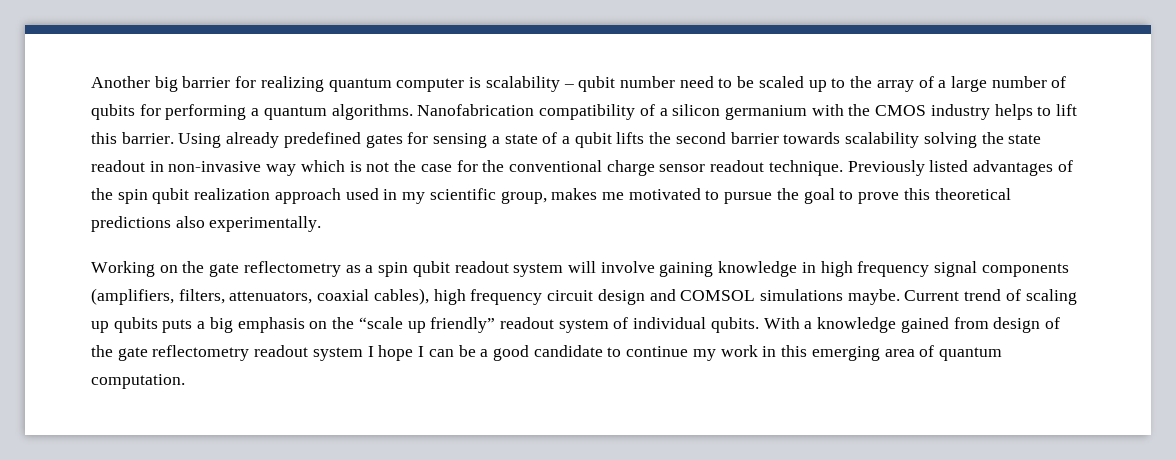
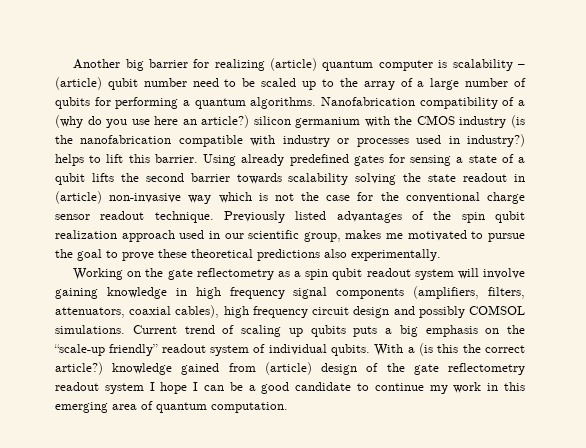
- Another big barrier for realizing quantum computer is scalability – qubit number need to be scaled up to the array of a large number of qubits for performing a quantum algorithms.
+ Another big barrier for realizing (article) quantum computer is scalability – (article) qubit number need to be scaled up to the array of a large number of qubits for performing a quantum algorithms.
- Nanofabrication compatibility of a silicon germanium with the CMOS industry helps to lift this barrier.
+ Nanofabrication compatibility of a (why do you use here an article?) silicon germanium with the CMOS industry (is the nanofabrication compatible with industry or processes used in industry?) helps to lift this barrier.
- Using already predefined gates for sensing a state of a qubit lifts the second barrier towards scalability solving the state readout in non-invasive way which is not the case for the conventional charge sensor readout technique.
+ Using already predefined gates for sensing a state of a qubit lifts the second barrier towards scalability solving the state readout in (article) non-invasive way which is not the case for the conventional charge sensor readout technique.
- Previously listed advantages of the spin qubit realization approach used in my scientific group, makes me motivated to pursue the goal to prove this theoretical predictions also experimentally.
+ Previously listed advantages of the spin qubit realization approach used in our scientific group, makes me motivated to pursue the goal to prove these theoretical predictions also experimentally.
- Working on the gate reflectometry as a spin qubit readout system will involve gaining knowledge in high frequency signal components (amplifiers, filters, attenuators, coaxial cables), high frequency circuit design and COMSOL simulations maybe.
+ Working on the gate reflectometry as a spin qubit readout system will involve gaining knowledge in high frequency signal components (amplifiers, filters, attenuators, coaxial cables), high frequency circuit design and possibly COMSOL simulations.
- Current trend of scaling up qubits puts a big emphasis on the “scale up friendly” readout system of individual qubits.
+ Current trend of scaling up qubits puts a big emphasis on the “scale-up friendly” readout system of individual qubits.
- With a knowledge gained from design of the gate reflectometry readout system I hope I can be a good candidate to continue my work in this emerging area of quantum computation.
+ With a (is this the correct article?) knowledge gained from (article) design of the gate reflectometry readout system I hope I can be a good candidate to continue my work in this emerging area of quantum computation.

